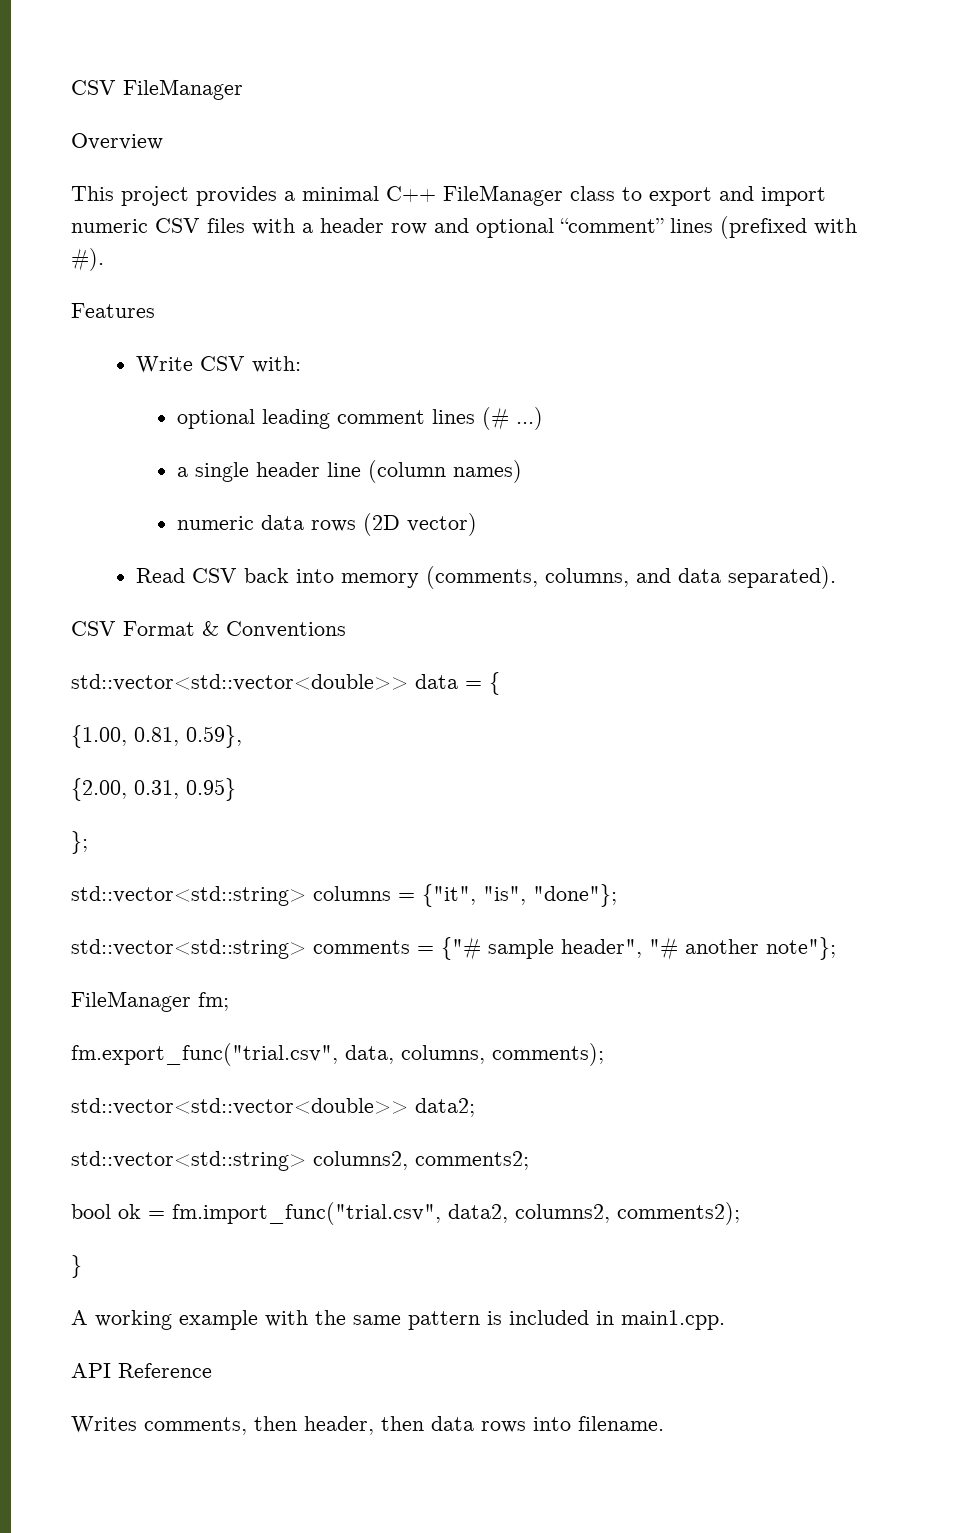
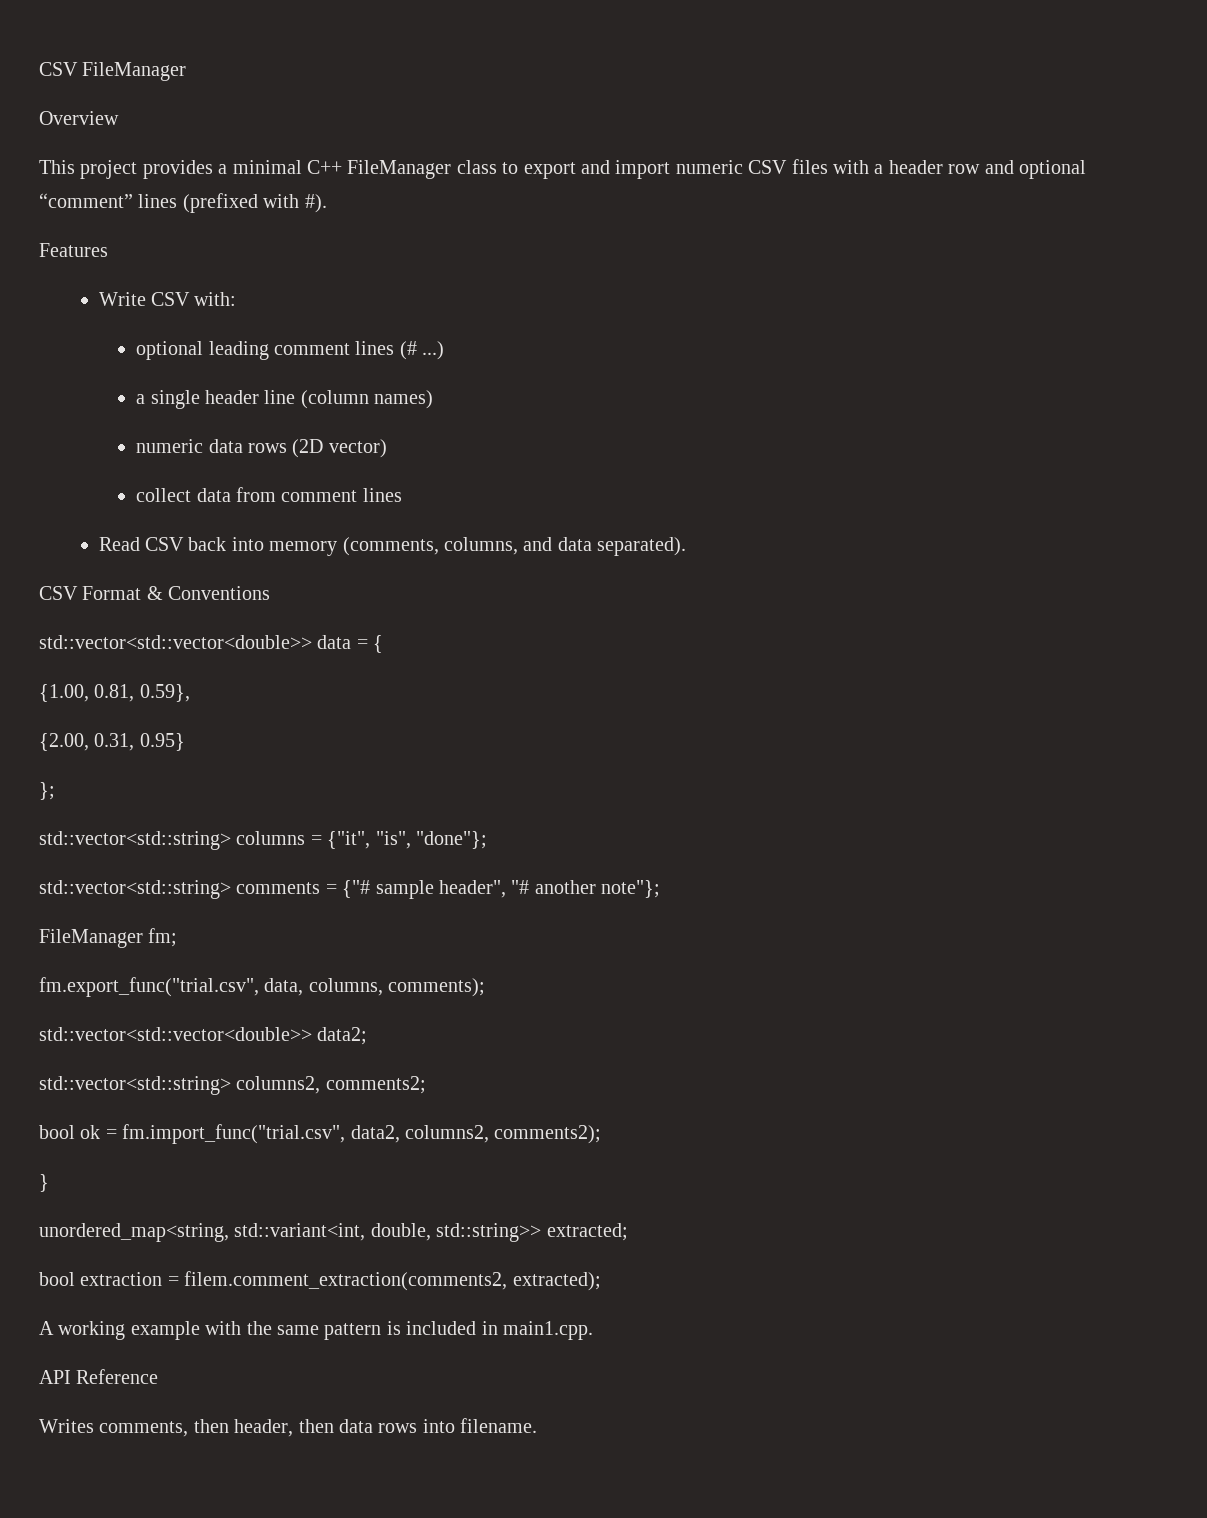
+ collect data from comment lines
+ unordered_map<string, std::variant<int, double, std::string>> extracted;
+ bool extraction = filem.comment_extraction(comments2, extracted);

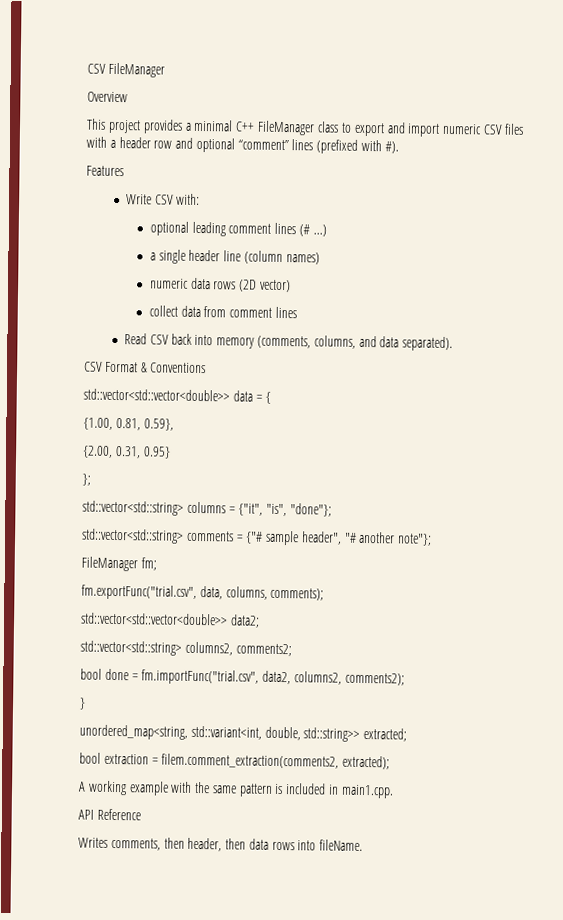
- fm.export_func("trial.csv", data, columns, comments);
+ fm.exportFunc("trial.csv", data, columns, comments);
- bool ok = fm.import_func("trial.csv", data2, columns2, comments2);
+ bool done = fm.importFunc("trial.csv", data2, columns2, comments2);
- Writes comments, then header, then data rows into filename.
+ Writes comments, then header, then data rows into fileName.

